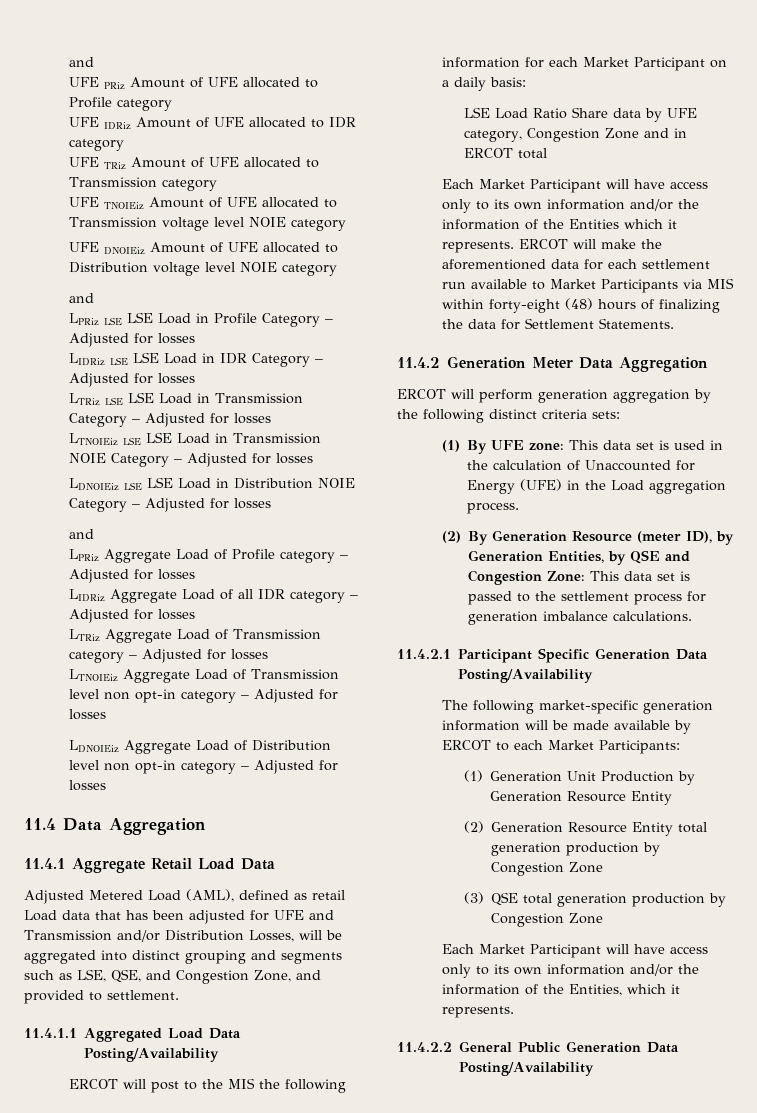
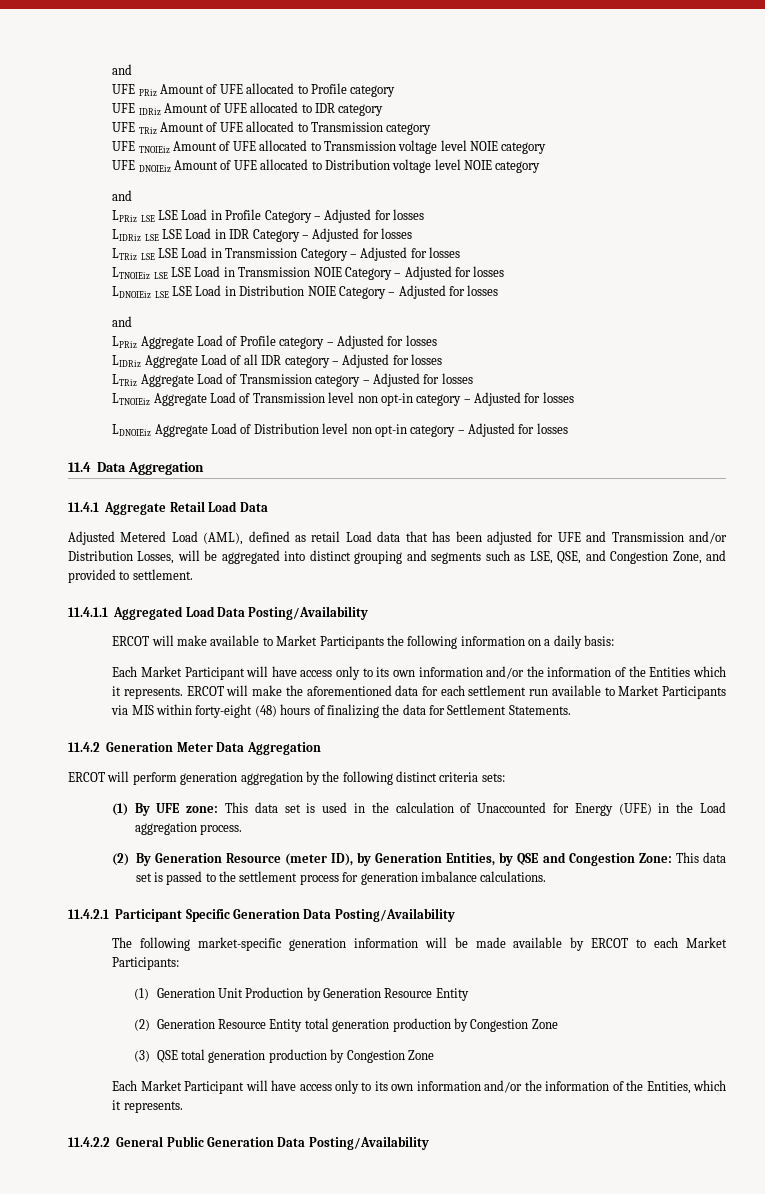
- ERCOT will post to the MIS the following information for each Market Participant on a daily basis:
- LSE Load Ratio Share data by UFE category, Congestion Zone and in ERCOT total
+ ERCOT will make available to Market Participants the following information on a daily basis:

